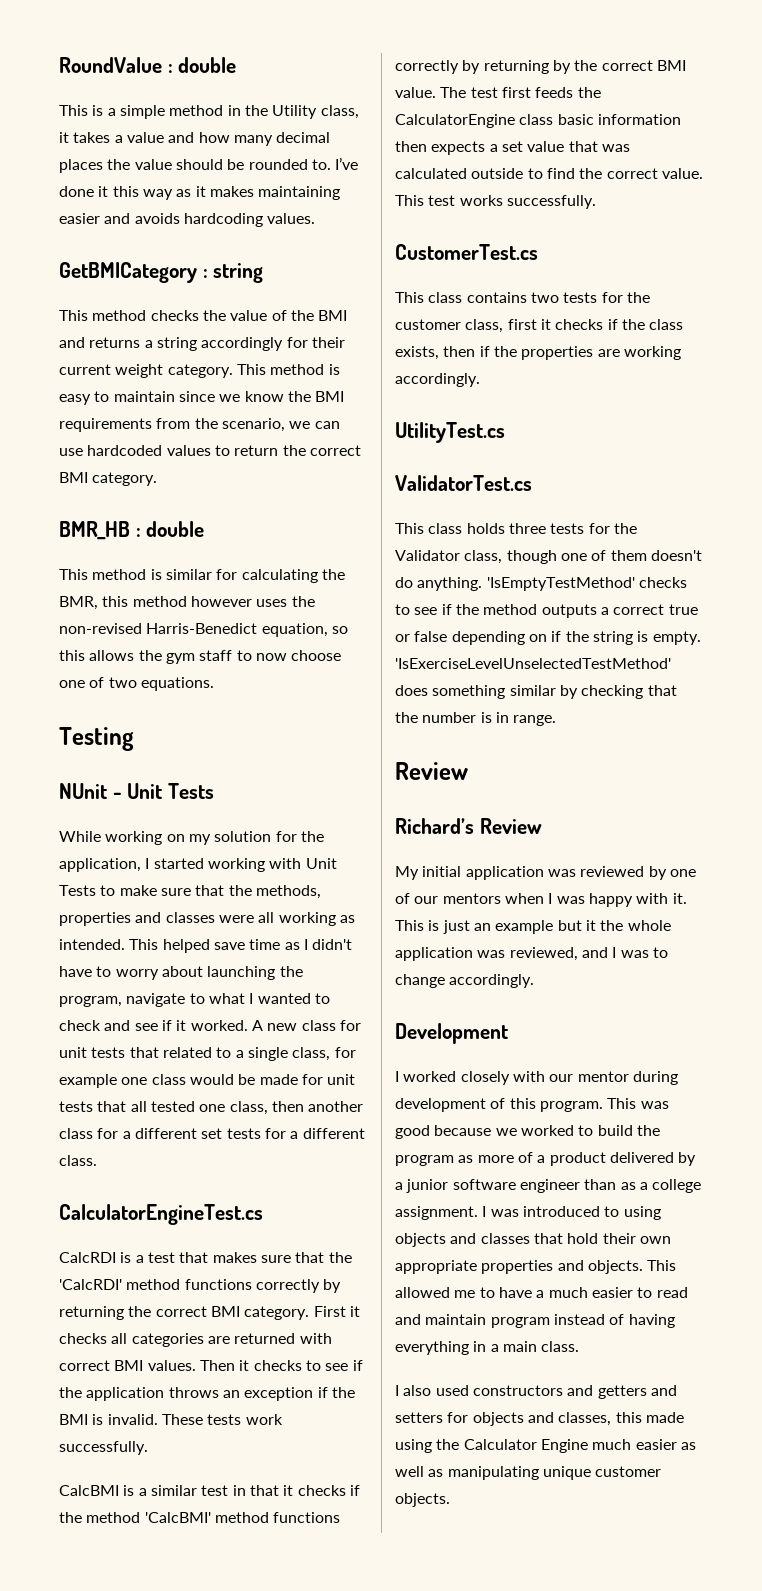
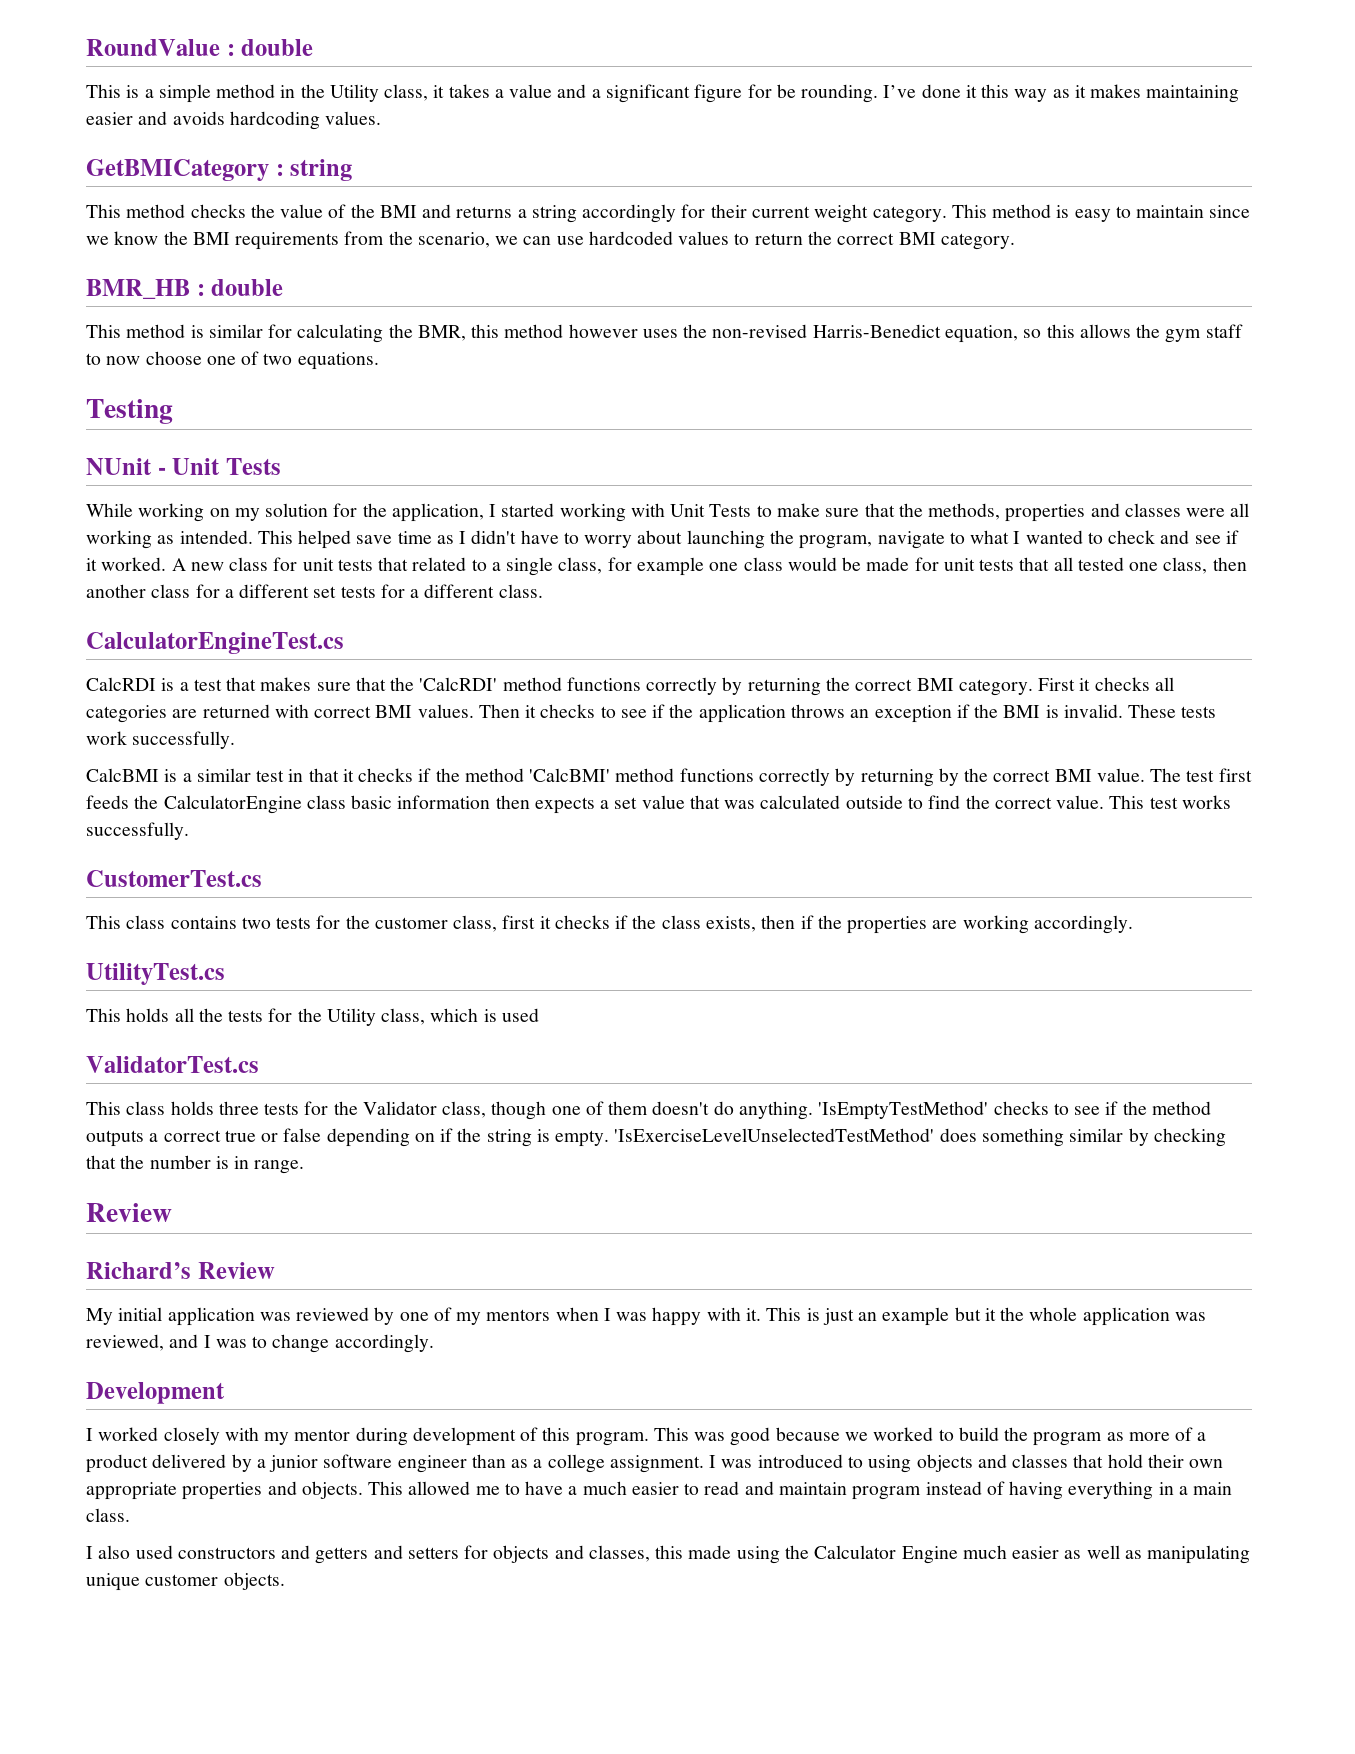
- This is a simple method in the Utility class, it takes a value and how many decimal places the value should be rounded to.
+ This is a simple method in the Utility class, it takes a value and a significant figure for be rounding.
+ This holds all the tests for the Utility class, which is used
- My initial application was reviewed by one of our mentors when I was happy with it.
+ My initial application was reviewed by one of my mentors when I was happy with it.
- I worked closely with our mentor during development of this program.
+ I worked closely with my mentor during development of this program.

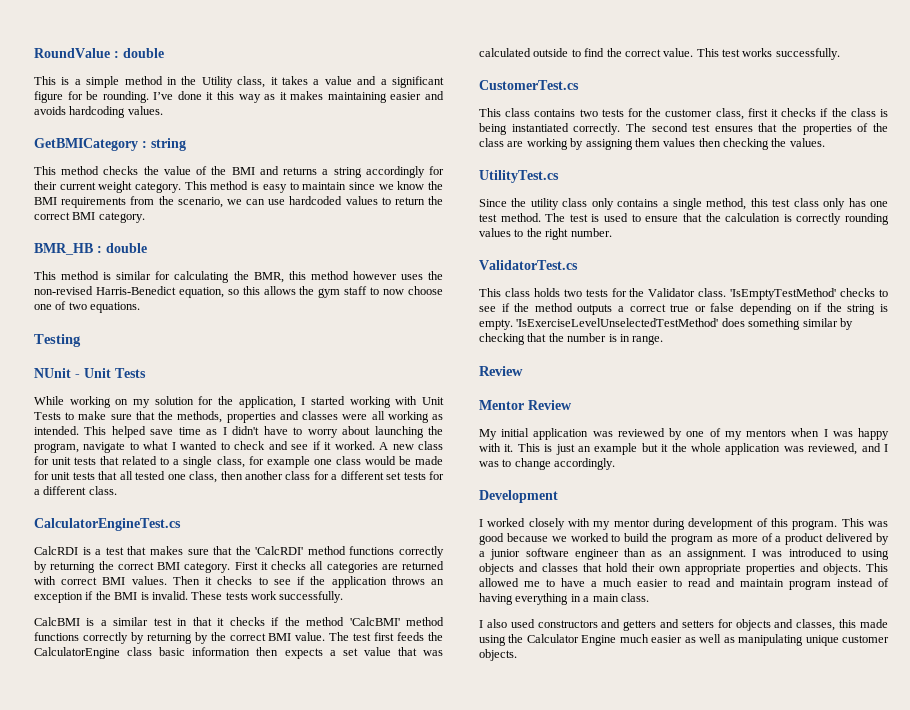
- This class contains two tests for the customer class, first it checks if the class exists, then if the properties are working accordingly.
+ This class contains two tests for the customer class, first it checks if the class is being instantiated correctly. The second test ensures that the properties of the class are working by assigning them values then checking the values.
  UtilityTest.cs
- This holds all the tests for the Utility class, which is used
+ Since the utility class only contains a single method, this test class only has one test method. The test is used to ensure that the calculation is correctly rounding values to the right number.
- This class holds three tests for the Validator class, though one of them doesn't do anything.
+ This class holds two tests for the Validator class.
- Richard’s Review
+ Mentor Review
- This was good because we worked to build the program as more of a product delivered by a junior software engineer than as a college assignment.
+ This was good because we worked to build the program as more of a product delivered by a junior software engineer than as an assignment.

